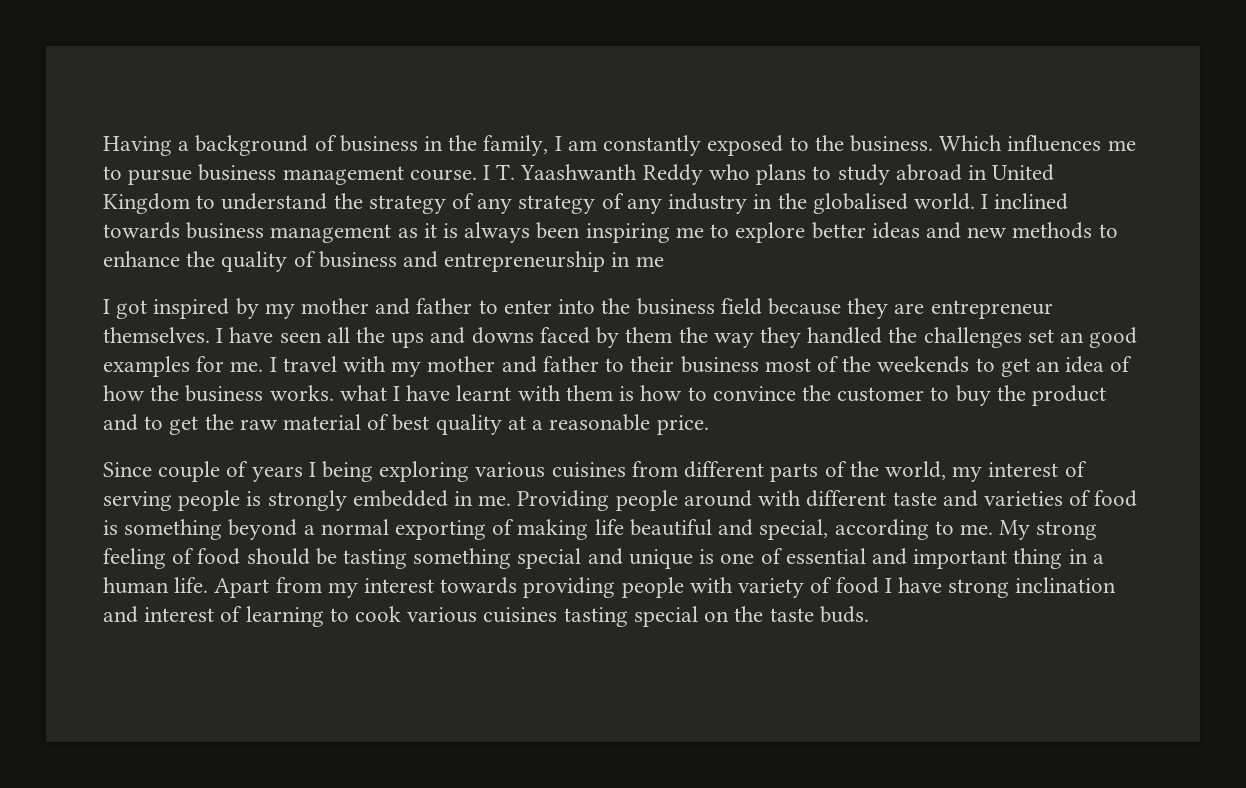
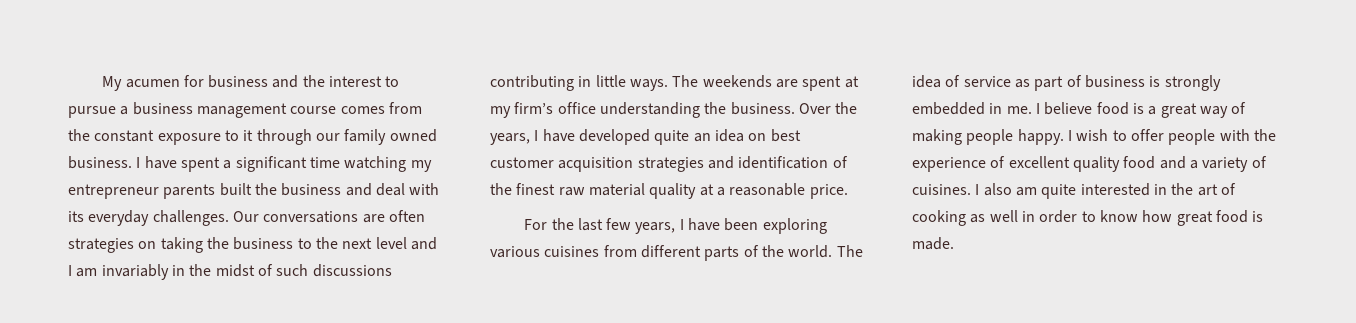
- Having a background of business in the family, I am constantly exposed to the business. Which influences me to pursue business management course. I T. Yaashwanth Reddy who plans to study abroad in United Kingdom to understand the strategy of any strategy of any industry in the globalised world. I inclined towards business management as it is always been inspiring me to explore better ideas and new methods to enhance the quality of business and entrepreneurship in me
- I got inspired by my mother and father to enter into the business field because they are entrepreneur themselves. I have seen all the ups and downs faced by them the way they handled the challenges set an good examples for me. I travel with my mother and father to their business most of the weekends to get an idea of how the business works. what I have learnt with them is how to convince the customer to buy the product and to get the raw material of best quality at a reasonable price.
+ My acumen for business and the interest to pursue a business management course comes from the constant exposure to it through our family owned business. I have spent a significant time watching my entrepreneur parents built the business and deal with its everyday challenges. Our conversations are often strategies on taking the business to the next level and I am invariably in the midst of such discussions contributing in little ways. The weekends are spent at my firm’s office understanding the business. Over the years, I have developed quite an idea on best customer acquisition strategies and identification of the finest raw material quality at a reasonable price.
- Since couple of years I being exploring various cuisines from different parts of the world, my interest of serving people is strongly embedded in me.
+ For the last few years, I have been exploring various cuisines from different parts of the world. The idea of service as part of business is strongly embedded in me.
- Providing people around with different taste and varieties of food is something beyond a normal exporting of making life beautiful and special, according to me. My strong feeling of food should be tasting something special and unique is one of essential and important thing in a human life. Apart from my interest towards providing people with variety of food I have strong inclination and interest of learning to cook various cuisines tasting special on the taste buds.
+ I believe food is a great way of making people happy. I wish to offer people with the experience of excellent quality food and a variety of cuisines. I also am quite interested in the art of cooking as well in order to know how great food is made.

